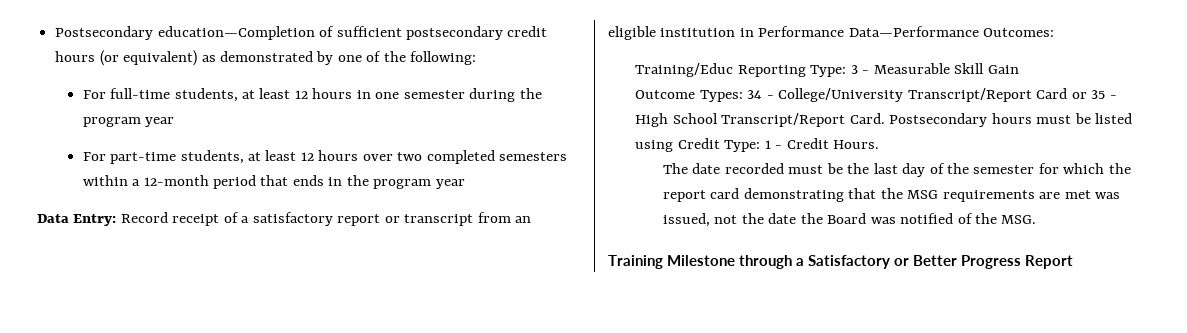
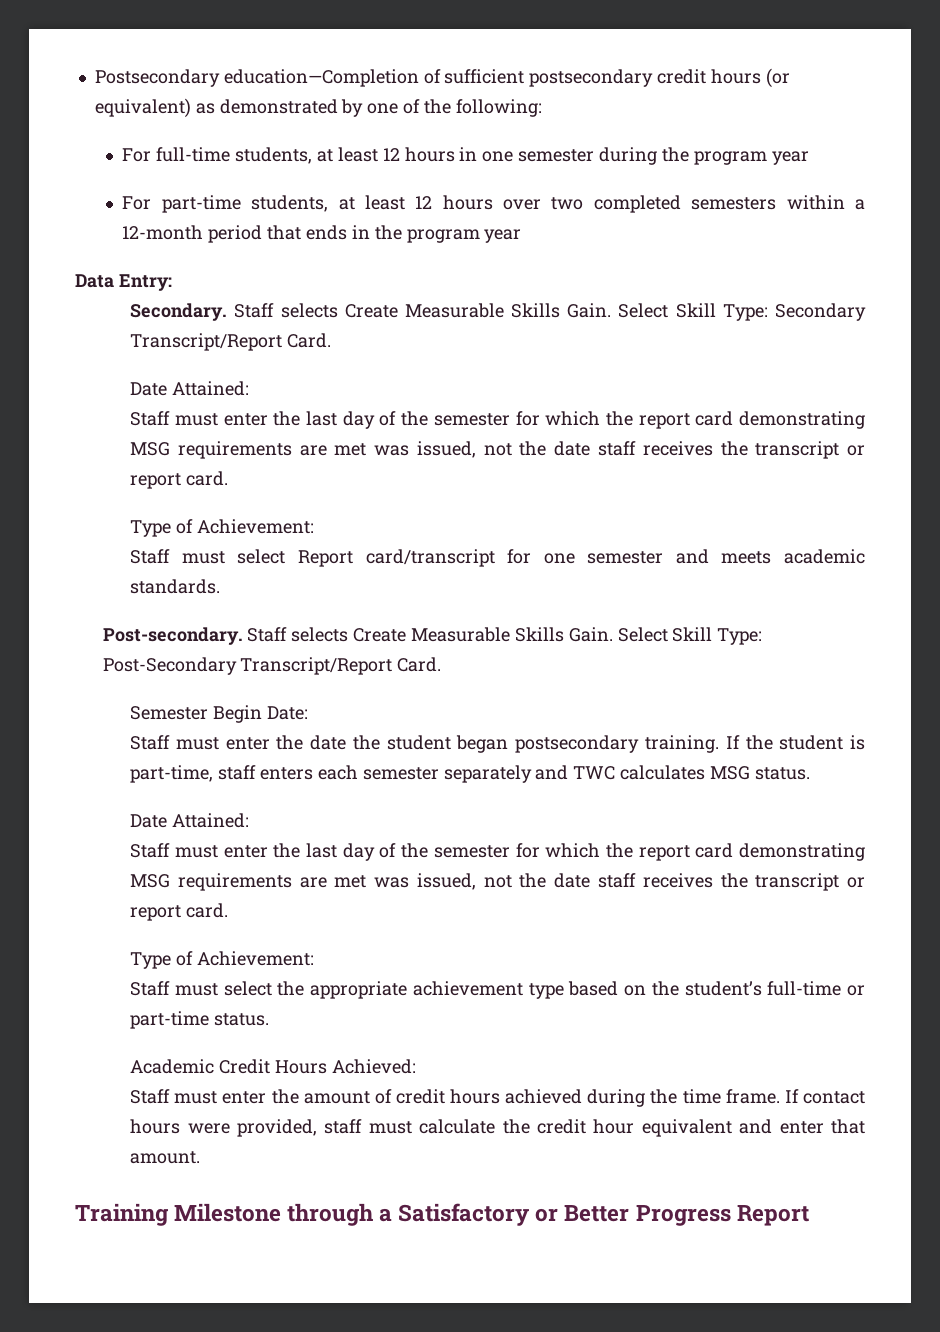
- Data Entry: Record receipt of a satisfactory report or transcript from an eligible institution in Performance Data—Performance Outcomes:
- Training/Educ Reporting Type: 3 - Measurable Skill Gain
- Outcome Types: 34 - College/University Transcript/Report Card or 35 - High School Transcript/Report Card. Postsecondary hours must be listed using Credit Type: 1 - Credit Hours.
- The date recorded must be the last day of the semester for which the report card demonstrating that the MSG requirements are met was issued, not the date the Board was notified of the MSG.
+ Data Entry:
+ Secondary. Staff selects Create Measurable Skills Gain. Select Skill Type: Secondary Transcript/Report Card.
+ Date Attained:
+ Staff must enter the last day of the semester for which the report card demonstrating MSG requirements are met was issued, not the date staff receives the transcript or report card.
+ Type of Achievement:
+ Staff must select Report card/transcript for one semester and meets academic standards.
+ Post-secondary. Staff selects Create Measurable Skills Gain. Select Skill Type: Post-Secondary Transcript/Report Card.
+ Semester Begin Date:
+ Staff must enter the date the student began postsecondary training. If the student is part-time, staff enters each semester separately and TWC calculates MSG status.
+ Date Attained:
+ Staff must enter the last day of the semester for which the report card demonstrating MSG requirements are met was issued, not the date staff receives the transcript or report card.
+ Type of Achievement:
+ Staff must select the appropriate achievement type based on the student’s full-time or part-time status.
+ Academic Credit Hours Achieved:
+ Staff must enter the amount of credit hours achieved during the time frame. If contact hours were provided, staff must calculate the credit hour equivalent and enter that amount.

